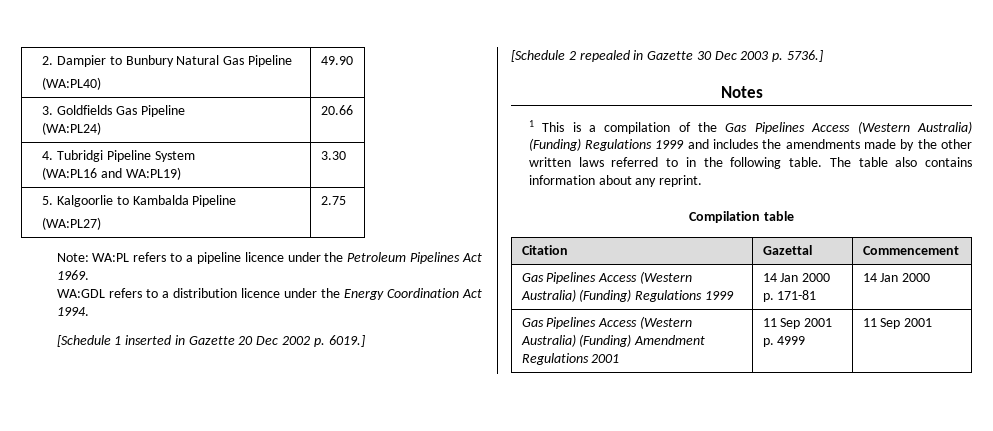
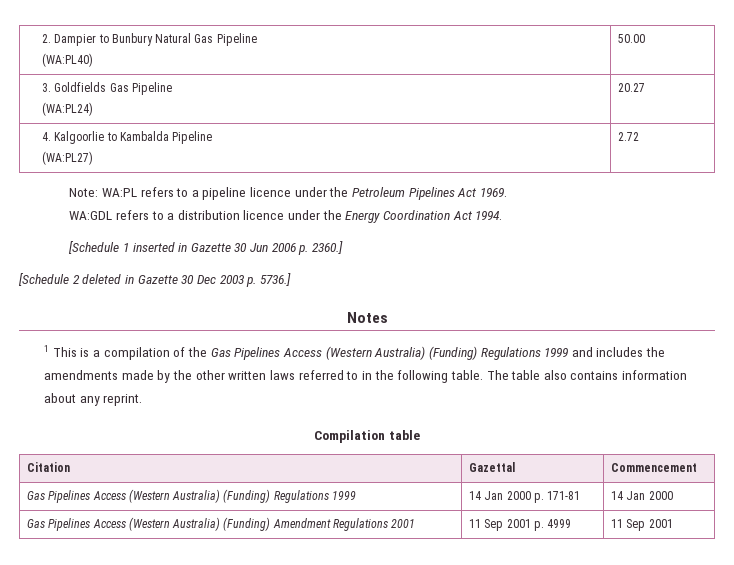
  2. Dampier to Bunbury Natural Gas Pipeline
- (WA:PL40) | 49.90
+ (WA:PL40) | 50.00
  3. Goldfields Gas Pipeline
- (WA:PL24) | 20.66
+ (WA:PL24) | 20.27
- 4. Tubridgi Pipeline System
- (WA:PL16 and WA:PL19) | 3.30
- 5. Kalgoorlie to Kambalda Pipeline
- (WA:PL27) | 2.75
+ 4. Kalgoorlie to Kambalda Pipeline
+ (WA:PL27) | 2.72
- [Schedule 1 inserted in Gazette 20 Dec 2002 p. 6019.]
+ [Schedule 1 inserted in Gazette 30 Jun 2006 p. 2360.]
- [Schedule 2 repealed in Gazette 30 Dec 2003 p. 5736.]
+ [Schedule 2 deleted in Gazette 30 Dec 2003 p. 5736.]

